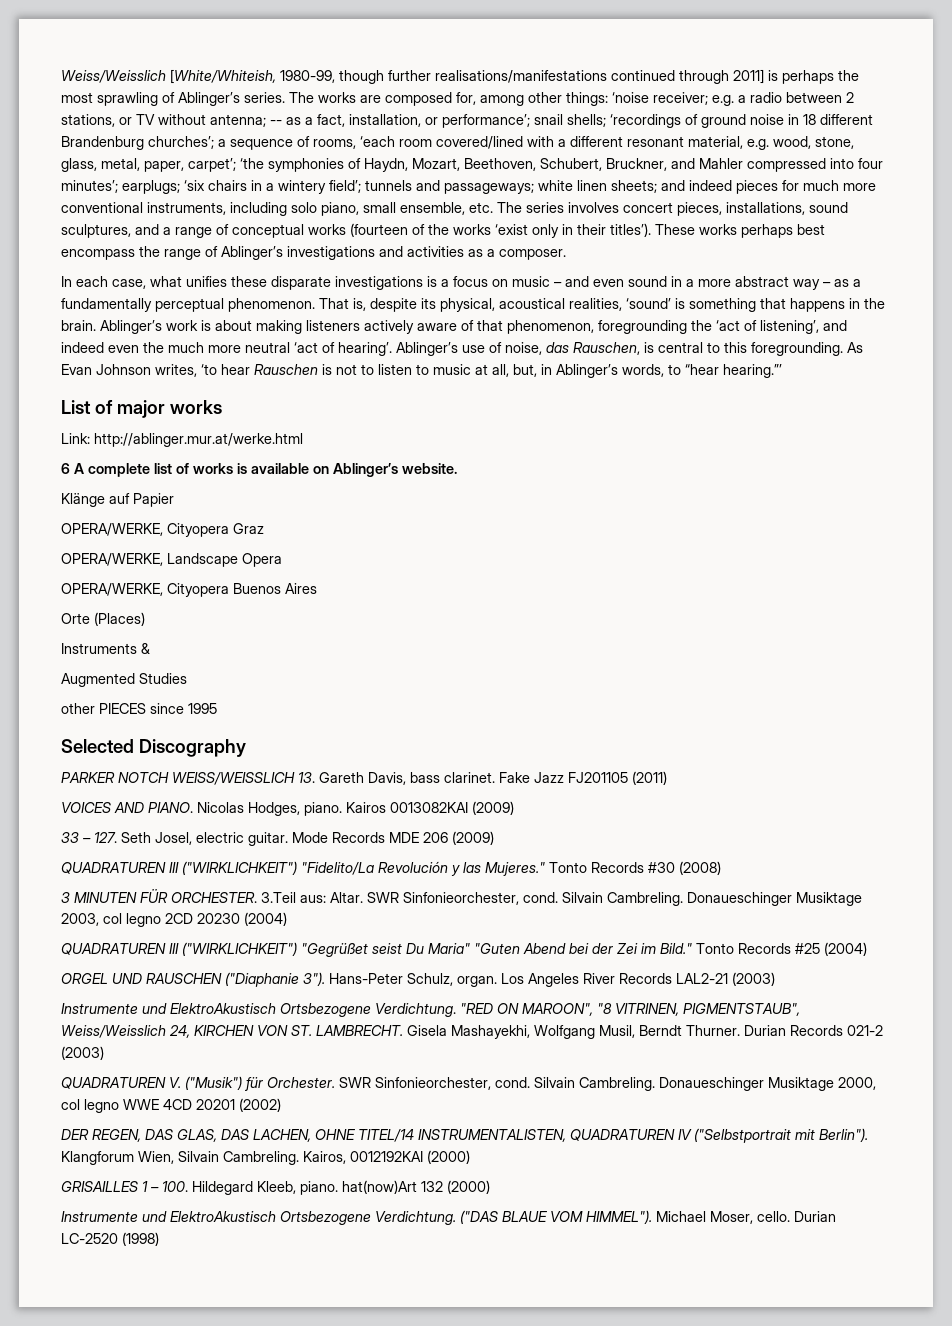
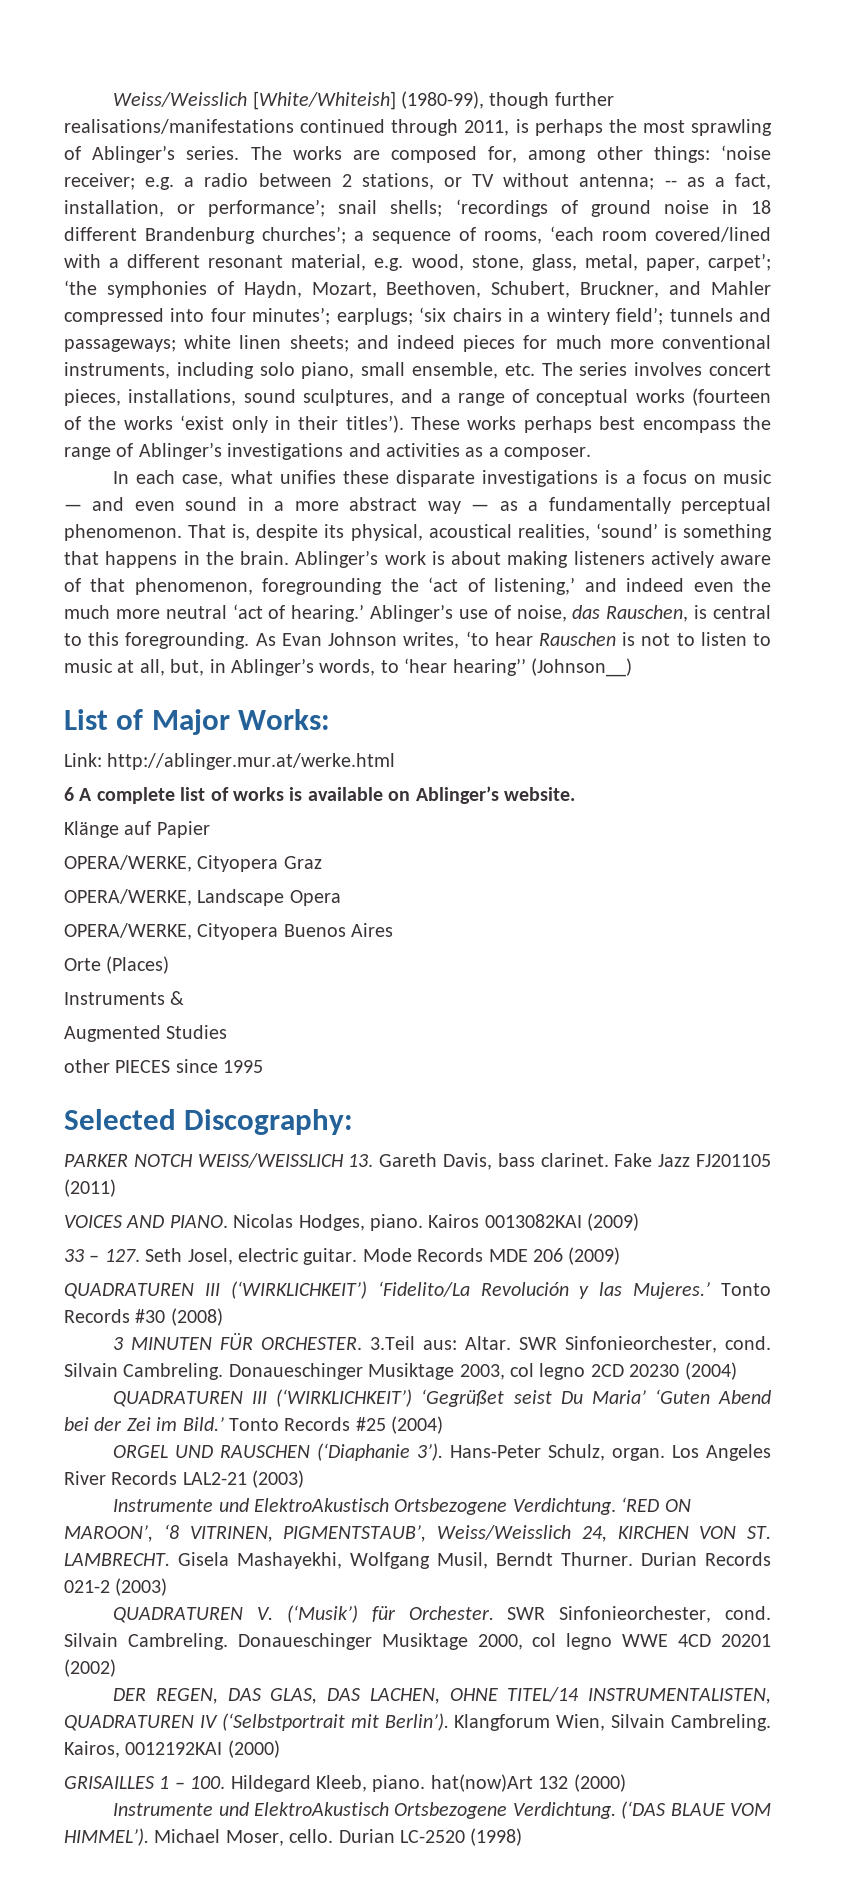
- Weiss/Weisslich [White/Whiteish, 1980-99, though further realisations/manifestations continued through 2011] is perhaps the most sprawling of Ablinger’s series.
+ Weiss/Weisslich [White/Whiteish] (1980-99), though further realisations/manifestations continued through 2011, is perhaps the most sprawling of Ablinger’s series.
- In each case, what unifies these disparate investigations is a focus on music – and even sound in a more abstract way – as a fundamentally perceptual phenomenon.
+ In each case, what unifies these disparate investigations is a focus on music — and even sound in a more abstract way — as a fundamentally perceptual phenomenon.
- Ablinger’s work is about making listeners actively aware of that phenomenon, foregrounding the ‘act of listening’, and indeed even the much more neutral ‘act of hearing’.
+ Ablinger’s work is about making listeners actively aware of that phenomenon, foregrounding the ‘act of listening,’ and indeed even the much more neutral ‘act of hearing.’
- As Evan Johnson writes, ‘to hear Rauschen is not to listen to music at all, but, in Ablinger’s words, to “hear hearing.”’
+ As Evan Johnson writes, ‘to hear Rauschen is not to listen to music at all, but, in Ablinger’s words, to ‘hear hearing’’ (Johnson__)
- List of major works
+ List of Major Works:
- Selected Discography
+ Selected Discography:
- QUADRATUREN III ("WIRKLICHKEIT") "Fidelito/La Revolución y las Mujeres."
+ QUADRATUREN III (‘WIRKLICHKEIT’) ‘Fidelito/La Revolución y las Mujeres.’
- QUADRATUREN III ("WIRKLICHKEIT") "Gegrüßet seist Du Maria" "Guten Abend bei der Zei im Bild."
+ QUADRATUREN III (‘WIRKLICHKEIT’) ‘Gegrüßet seist Du Maria’ ‘Guten Abend bei der Zei im Bild.’
- ORGEL UND RAUSCHEN ("Diaphanie 3").
+ ORGEL UND RAUSCHEN (‘Diaphanie 3’).
- "RED ON MAROON", "8 VITRINEN, PIGMENTSTAUB", Weiss/Weisslich 24, KIRCHEN VON ST. LAMBRECHT.
+ ‘RED ON MAROON’, ‘8 VITRINEN, PIGMENTSTAUB’, Weiss/Weisslich 24, KIRCHEN VON ST. LAMBRECHT.
- QUADRATUREN V. ("Musik") für Orchester.
+ QUADRATUREN V. (‘Musik’) für Orchester.
- DER REGEN, DAS GLAS, DAS LACHEN, OHNE TITEL/14 INSTRUMENTALISTEN, QUADRATUREN IV ("Selbstportrait mit Berlin").
+ DER REGEN, DAS GLAS, DAS LACHEN, OHNE TITEL/14 INSTRUMENTALISTEN, QUADRATUREN IV (‘Selbstportrait mit Berlin’).
- ("DAS BLAUE VOM HIMMEL").
+ (‘DAS BLAUE VOM HIMMEL’).

